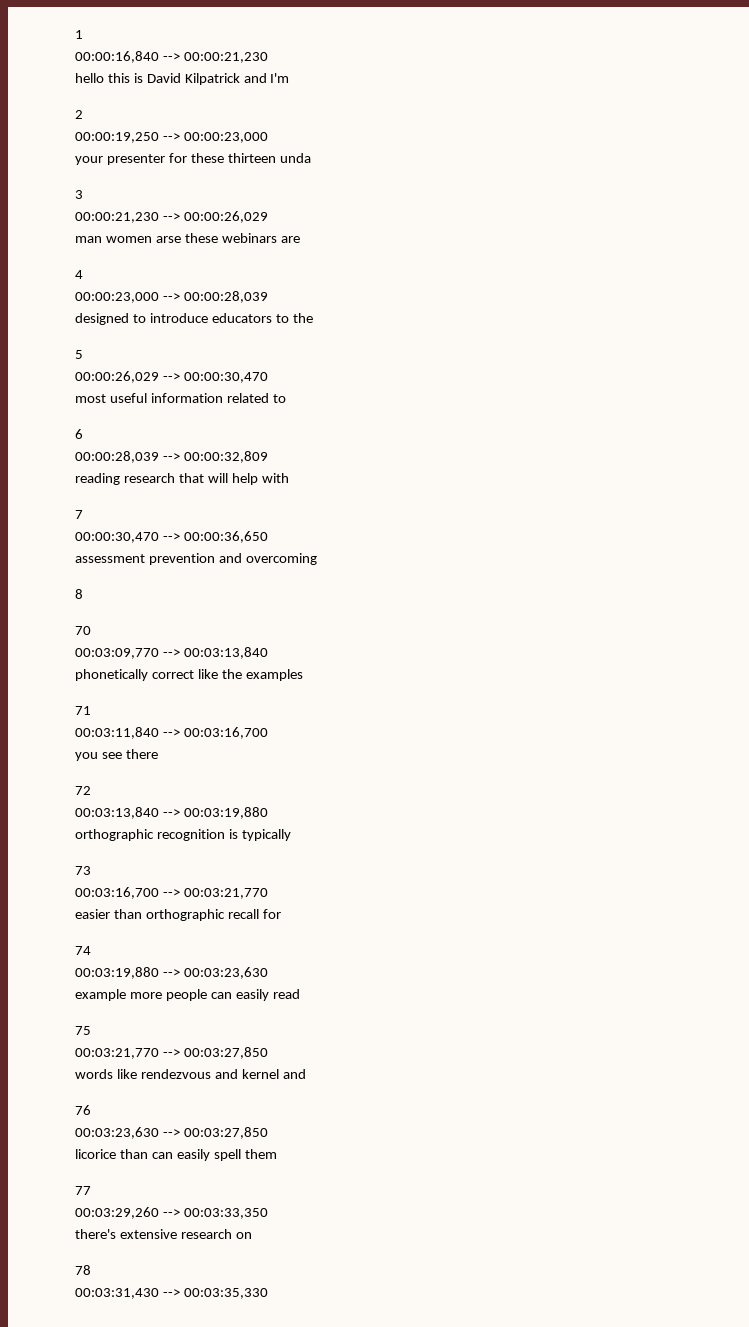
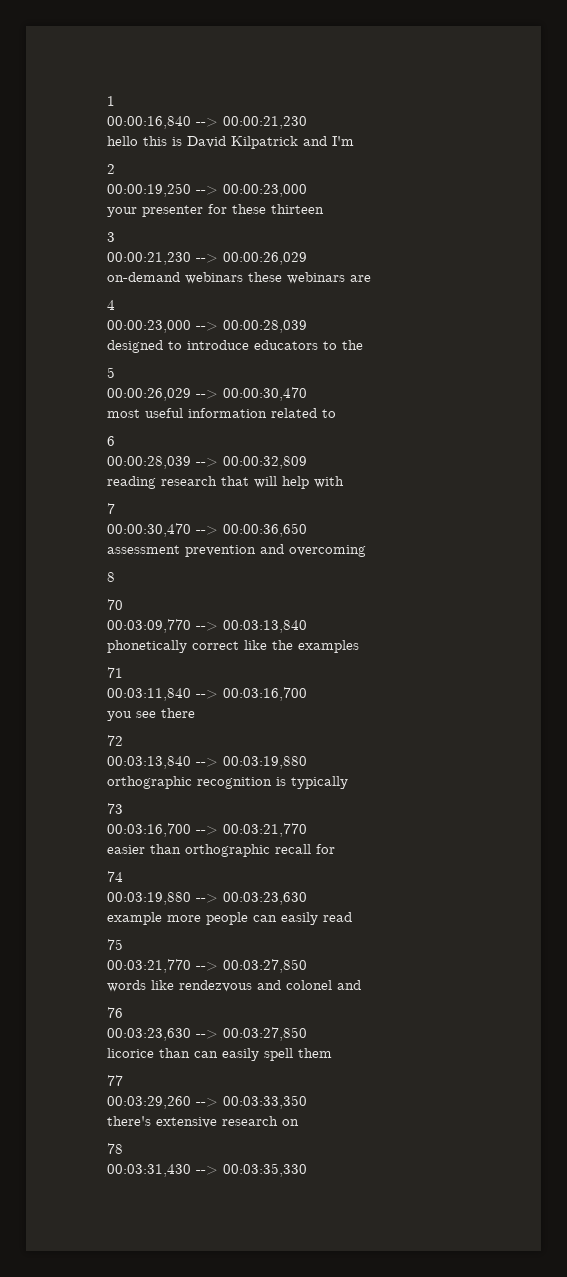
- your presenter for these thirteen unda
+ your presenter for these thirteen
- man women arse these webinars are
+ on-demand webinars these webinars are
- words like rendezvous and kernel and
+ words like rendezvous and colonel and

